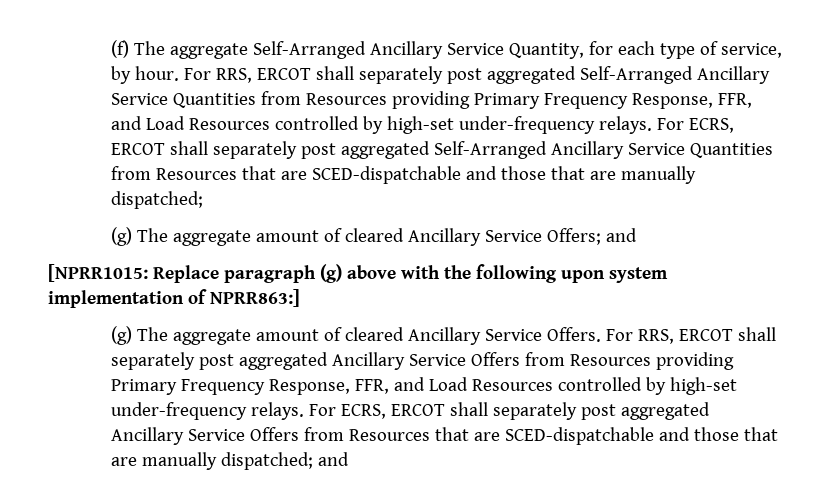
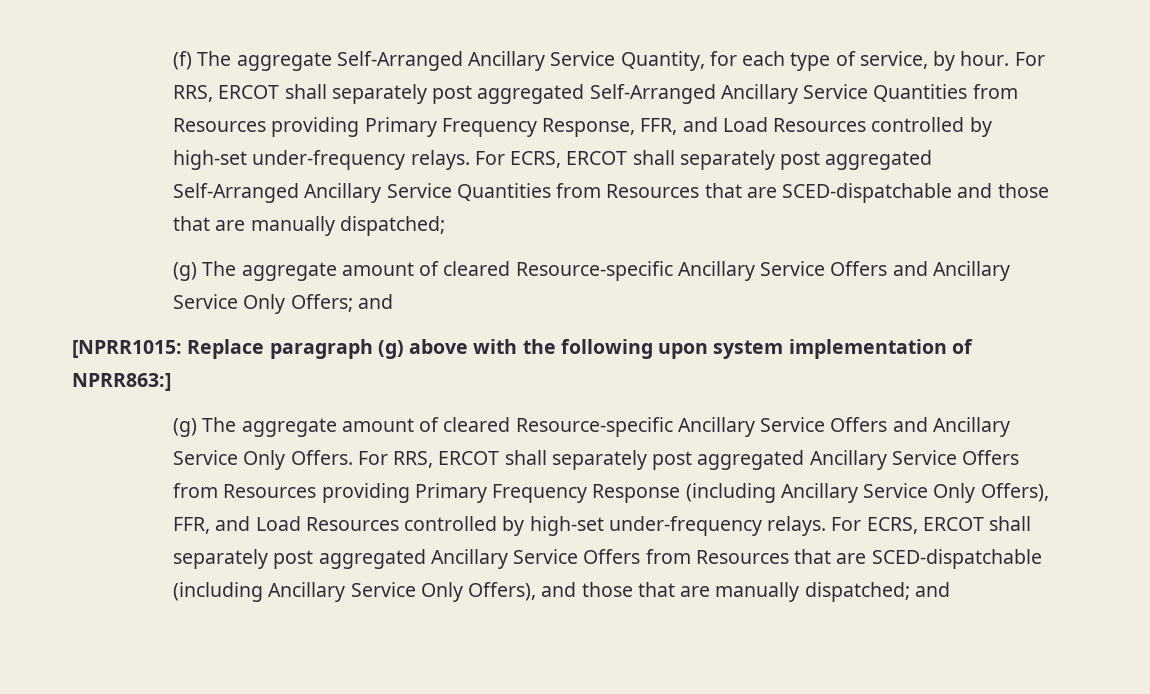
- (g) The aggregate amount of cleared Ancillary Service Offers; and
+ (g) The aggregate amount of cleared Resource-specific Ancillary Service Offers and Ancillary Service Only Offers; and
- (g) The aggregate amount of cleared Ancillary Service Offers.
+ (g) The aggregate amount of cleared Resource-specific Ancillary Service Offers and Ancillary Service Only Offers.
- For RRS, ERCOT shall separately post aggregated Ancillary Service Offers from Resources providing Primary Frequency Response, FFR, and Load Resources controlled by high-set under-frequency relays.
+ For RRS, ERCOT shall separately post aggregated Ancillary Service Offers from Resources providing Primary Frequency Response (including Ancillary Service Only Offers), FFR, and Load Resources controlled by high-set under-frequency relays.
- For ECRS, ERCOT shall separately post aggregated Ancillary Service Offers from Resources that are SCED-dispatchable and those that are manually dispatched; and
+ For ECRS, ERCOT shall separately post aggregated Ancillary Service Offers from Resources that are SCED-dispatchable (including Ancillary Service Only Offers), and those that are manually dispatched; and

